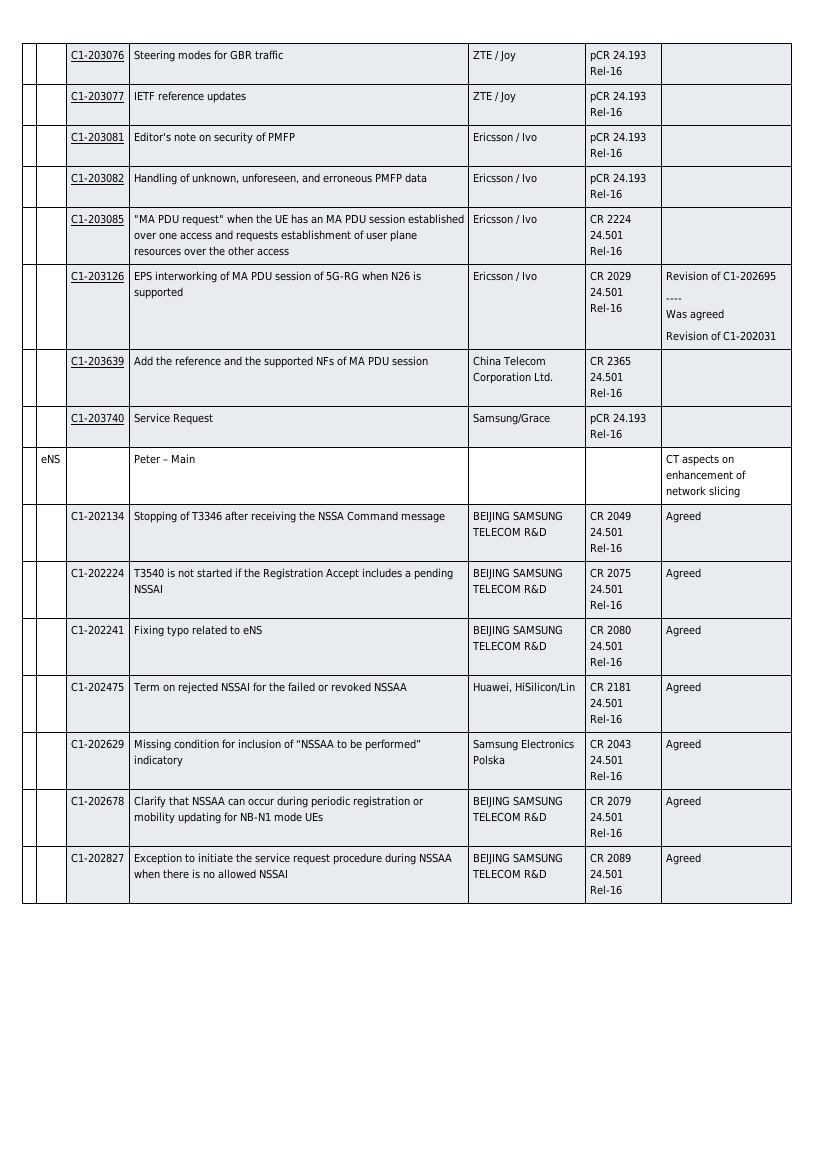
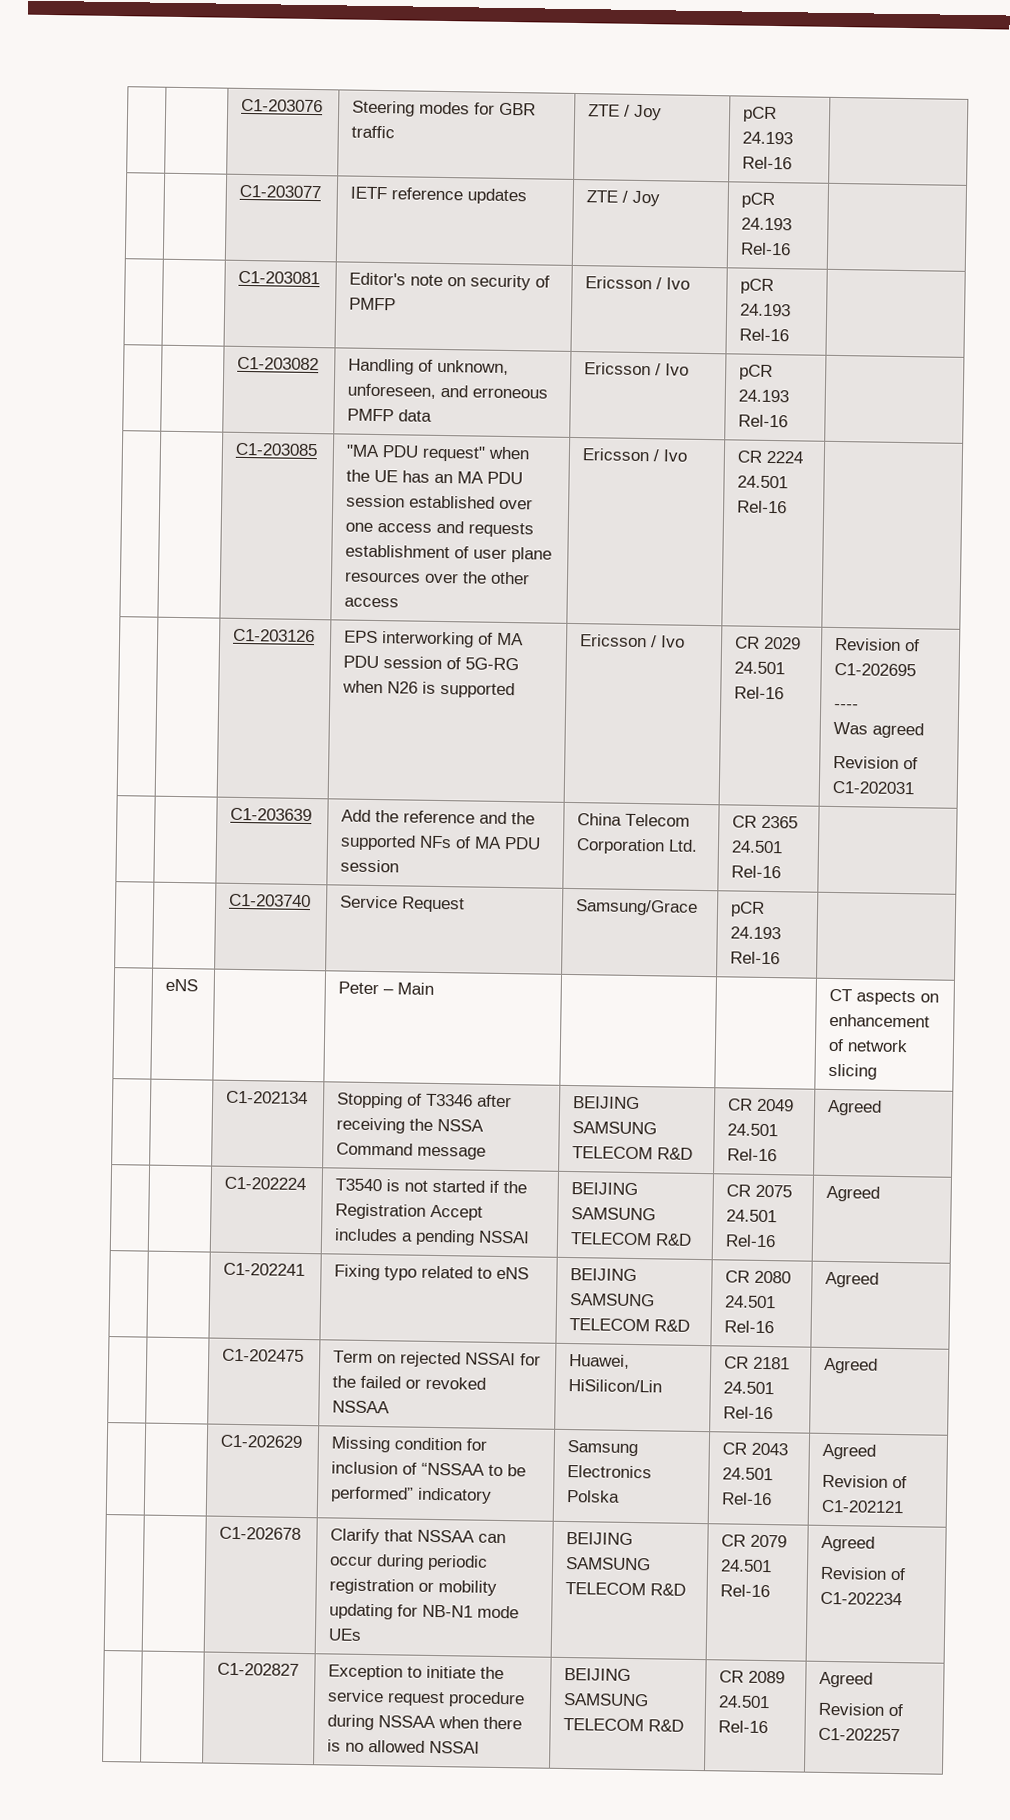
  | | C1-202629 | Missing condition for inclusion of “NSSAA to be performed” indicatory | Samsung Electronics Polska | CR 2043 24.501 Rel-16 | Agreed
+ Revision of C1-202121
  | | C1-202678 | Clarify that NSSAA can occur during periodic registration or mobility updating for NB-N1 mode UEs | BEIJING SAMSUNG TELECOM R&D | CR 2079 24.501 Rel-16 | Agreed
+ Revision of C1-202234
  | | C1-202827 | Exception to initiate the service request procedure during NSSAA when there is no allowed NSSAI | BEIJING SAMSUNG TELECOM R&D | CR 2089 24.501 Rel-16 | Agreed
+ Revision of C1-202257

